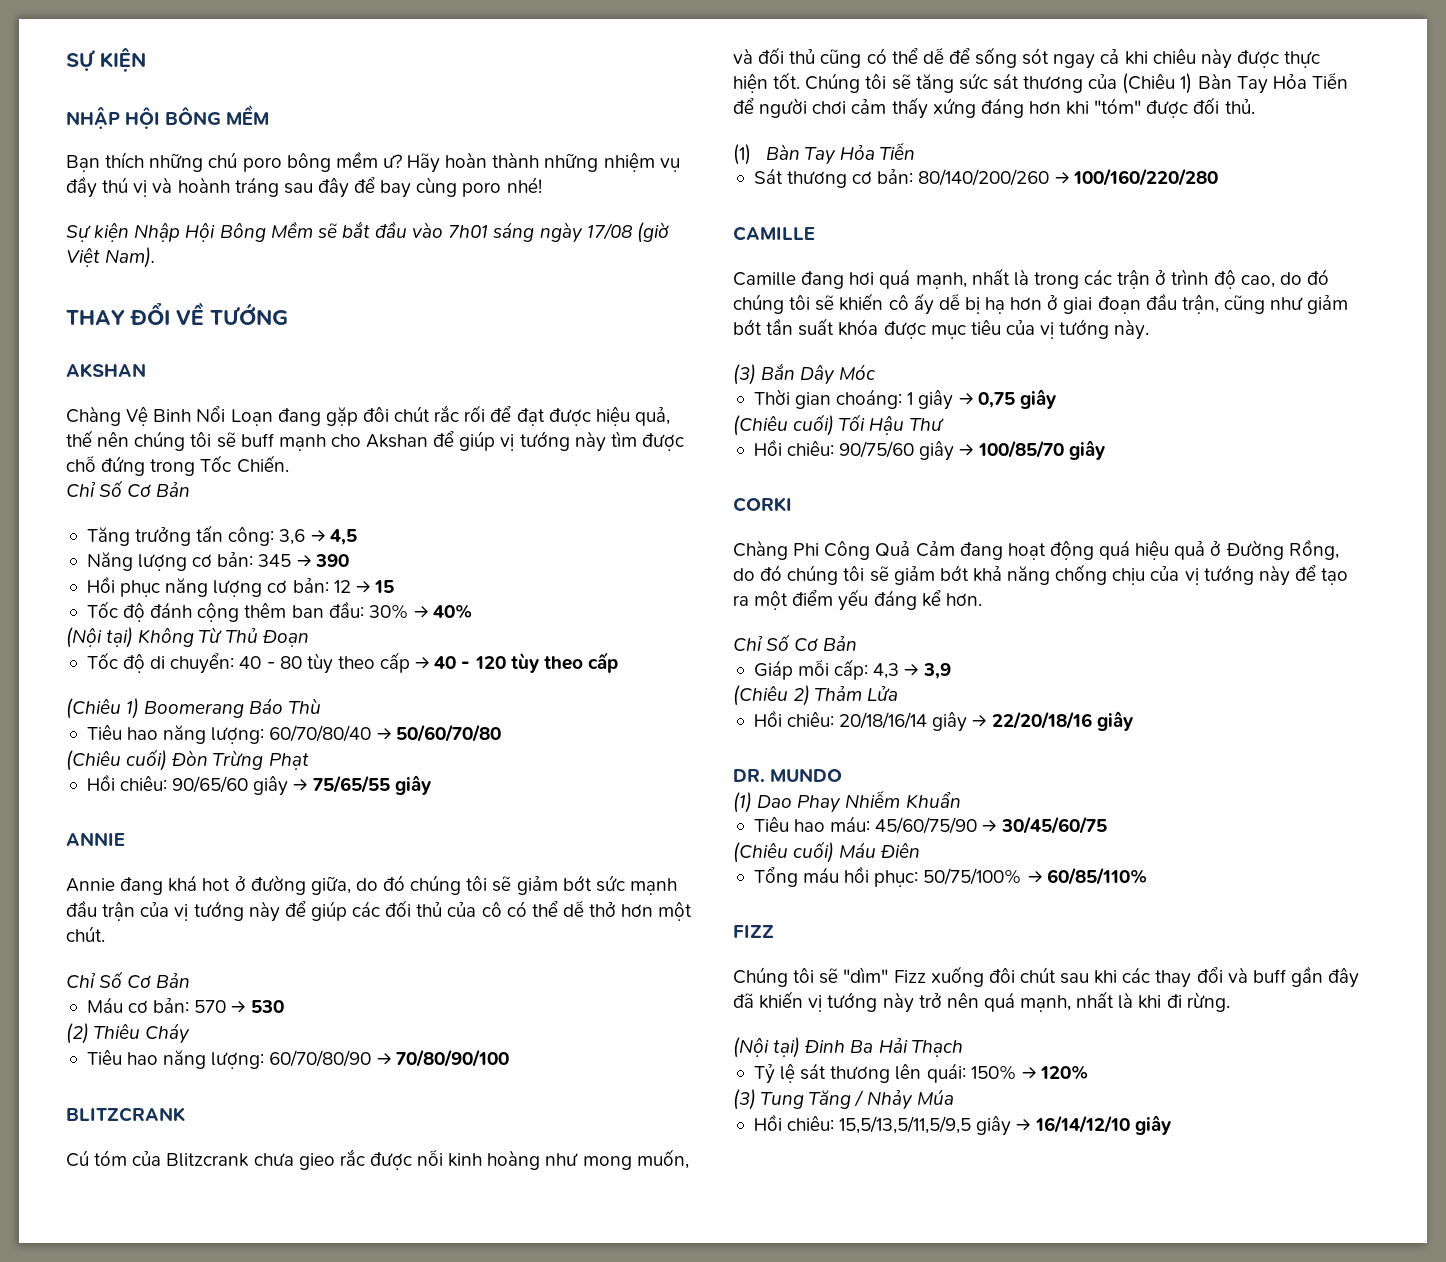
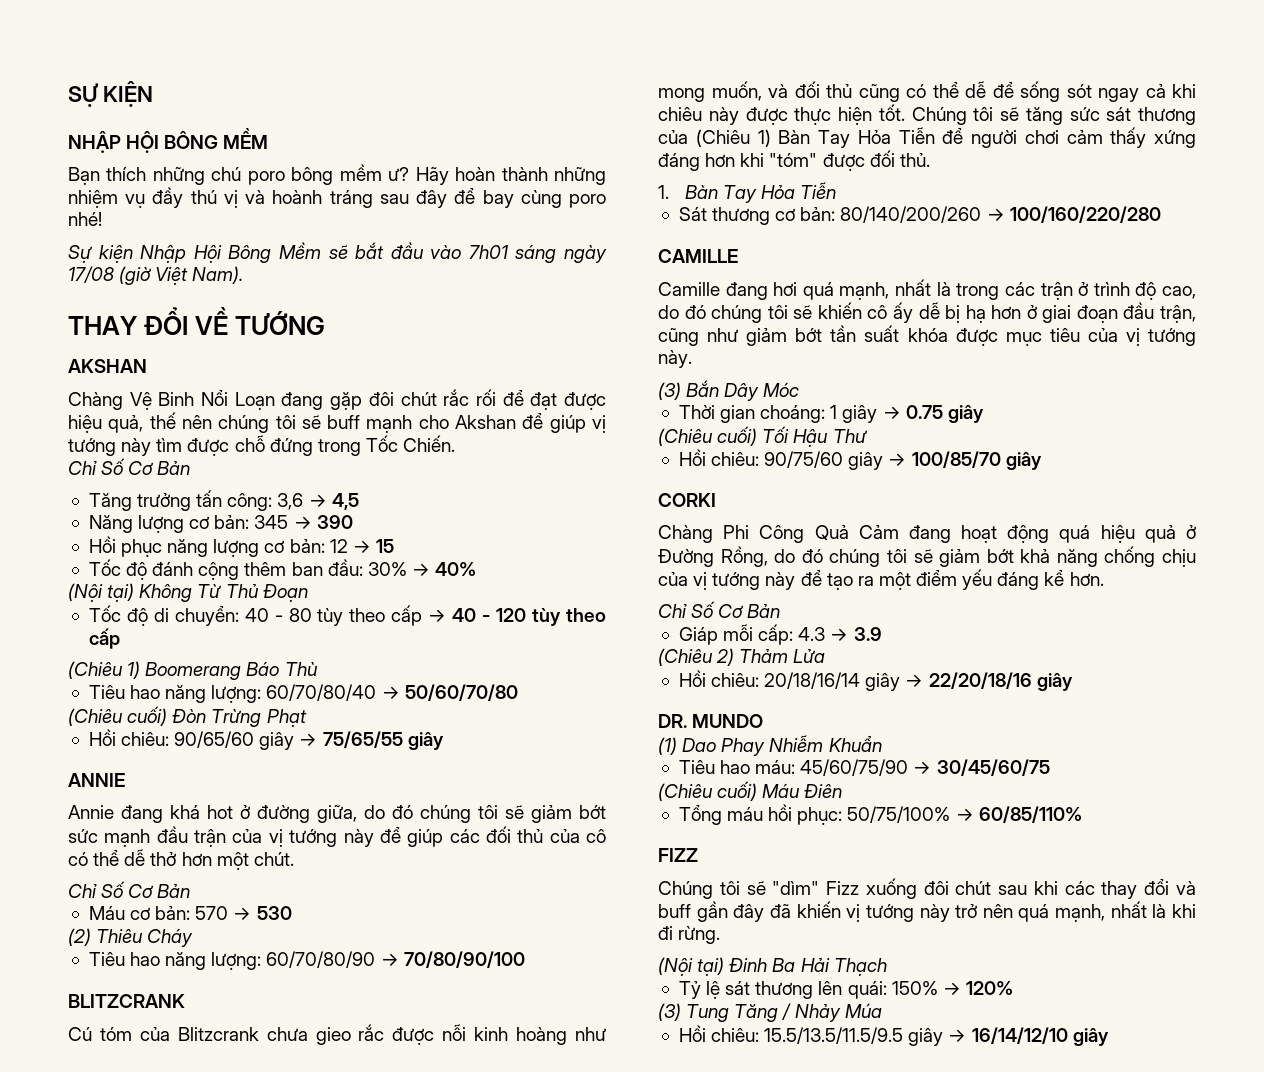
- (1) Bàn Tay Hỏa Tiễn
+ 1. Bàn Tay Hỏa Tiễn
- Thời gian choáng: 1 giây → 0,75 giây
+ Thời gian choáng: 1 giây → 0.75 giây
- Giáp mỗi cấp: 4,3 → 3,9
+ Giáp mỗi cấp: 4.3 → 3.9
- Hồi chiêu: 15,5/13,5/11,5/9,5 giây → 16/14/12/10 giây
+ Hồi chiêu: 15.5/13.5/11.5/9.5 giây → 16/14/12/10 giây

